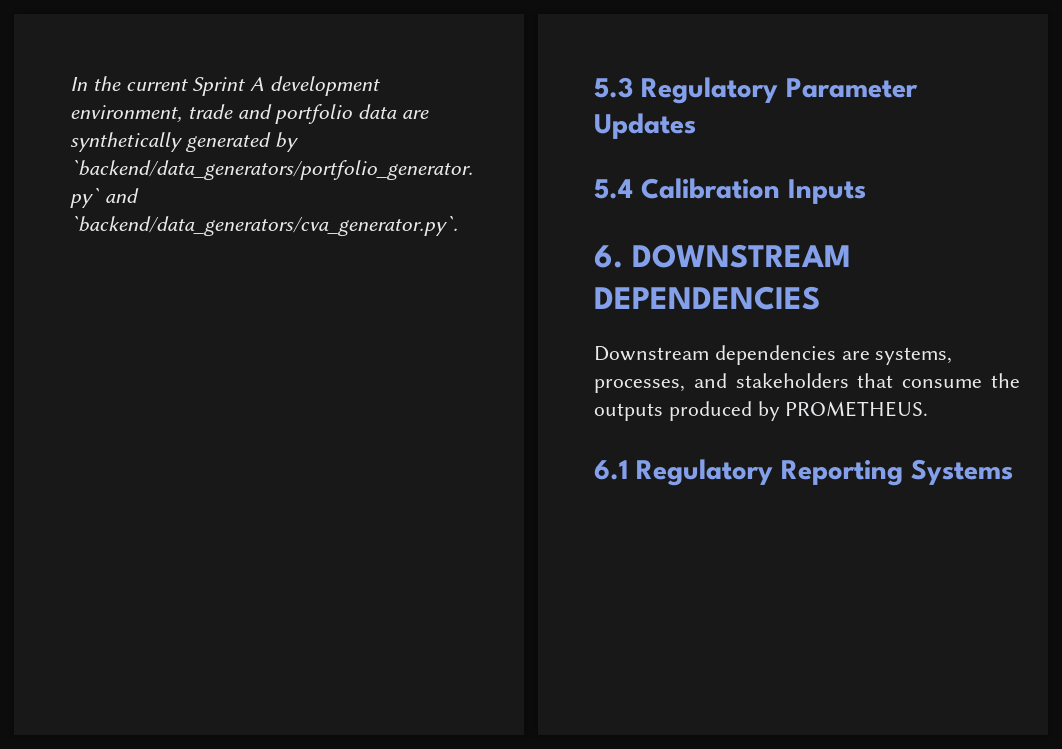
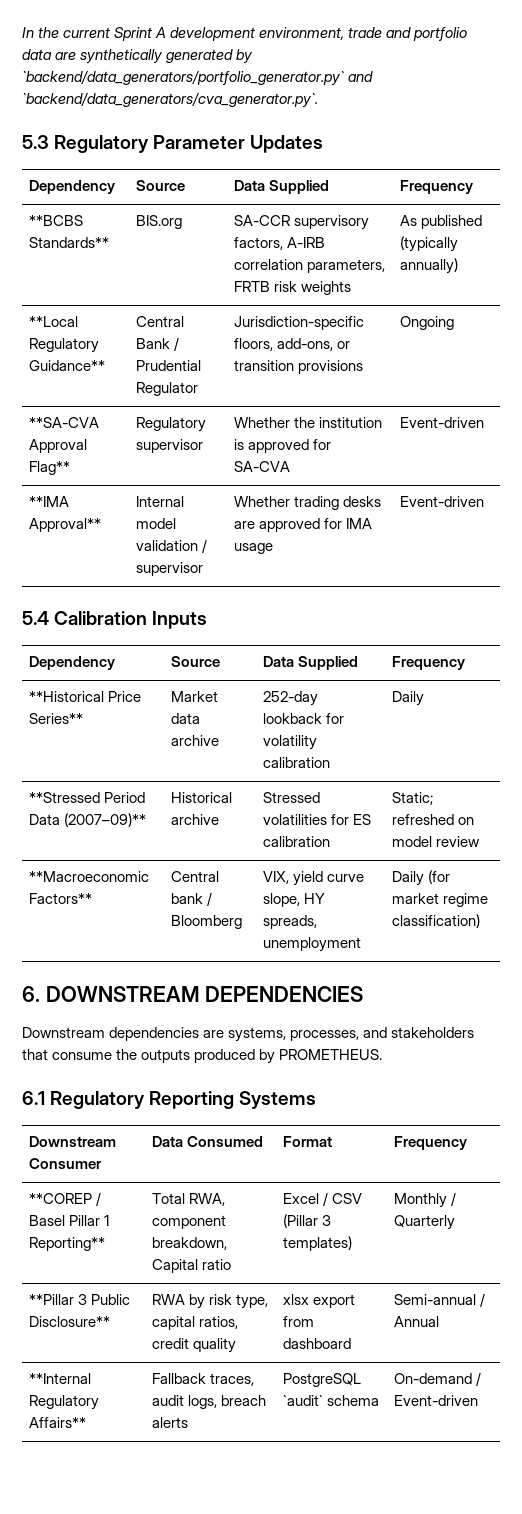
  5.3 Regulatory Parameter Updates
+ Dependency | Source | Data Supplied | Frequency
+ **BCBS Standards** | BIS.org | SA-CCR supervisory factors, A-IRB correlation parameters, FRTB risk weights | As published (typically annually)
+ **Local Regulatory Guidance** | Central Bank / Prudential Regulator | Jurisdiction-specific floors, add-ons, or transition provisions | Ongoing
+ **SA-CVA Approval Flag** | Regulatory supervisor | Whether the institution is approved for SA-CVA | Event-driven
+ **IMA Approval** | Internal model validation / supervisor | Whether trading desks are approved for IMA usage | Event-driven
  5.4 Calibration Inputs
+ Dependency | Source | Data Supplied | Frequency
+ **Historical Price Series** | Market data archive | 252-day lookback for volatility calibration | Daily
+ **Stressed Period Data (2007–09)** | Historical archive | Stressed volatilities for ES calibration | Static; refreshed on model review
+ **Macroeconomic Factors** | Central bank / Bloomberg | VIX, yield curve slope, HY spreads, unemployment | Daily (for market regime classification)
+ Downstream Consumer | Data Consumed | Format | Frequency
+ **COREP / Basel Pillar 1 Reporting** | Total RWA, component breakdown, Capital ratio | Excel / CSV (Pillar 3 templates) | Monthly / Quarterly
+ **Pillar 3 Public Disclosure** | RWA by risk type, capital ratios, credit quality | xlsx export from dashboard | Semi-annual / Annual
+ **Internal Regulatory Affairs** | Fallback traces, audit logs, breach alerts | PostgreSQL `audit` schema | On-demand / Event-driven

